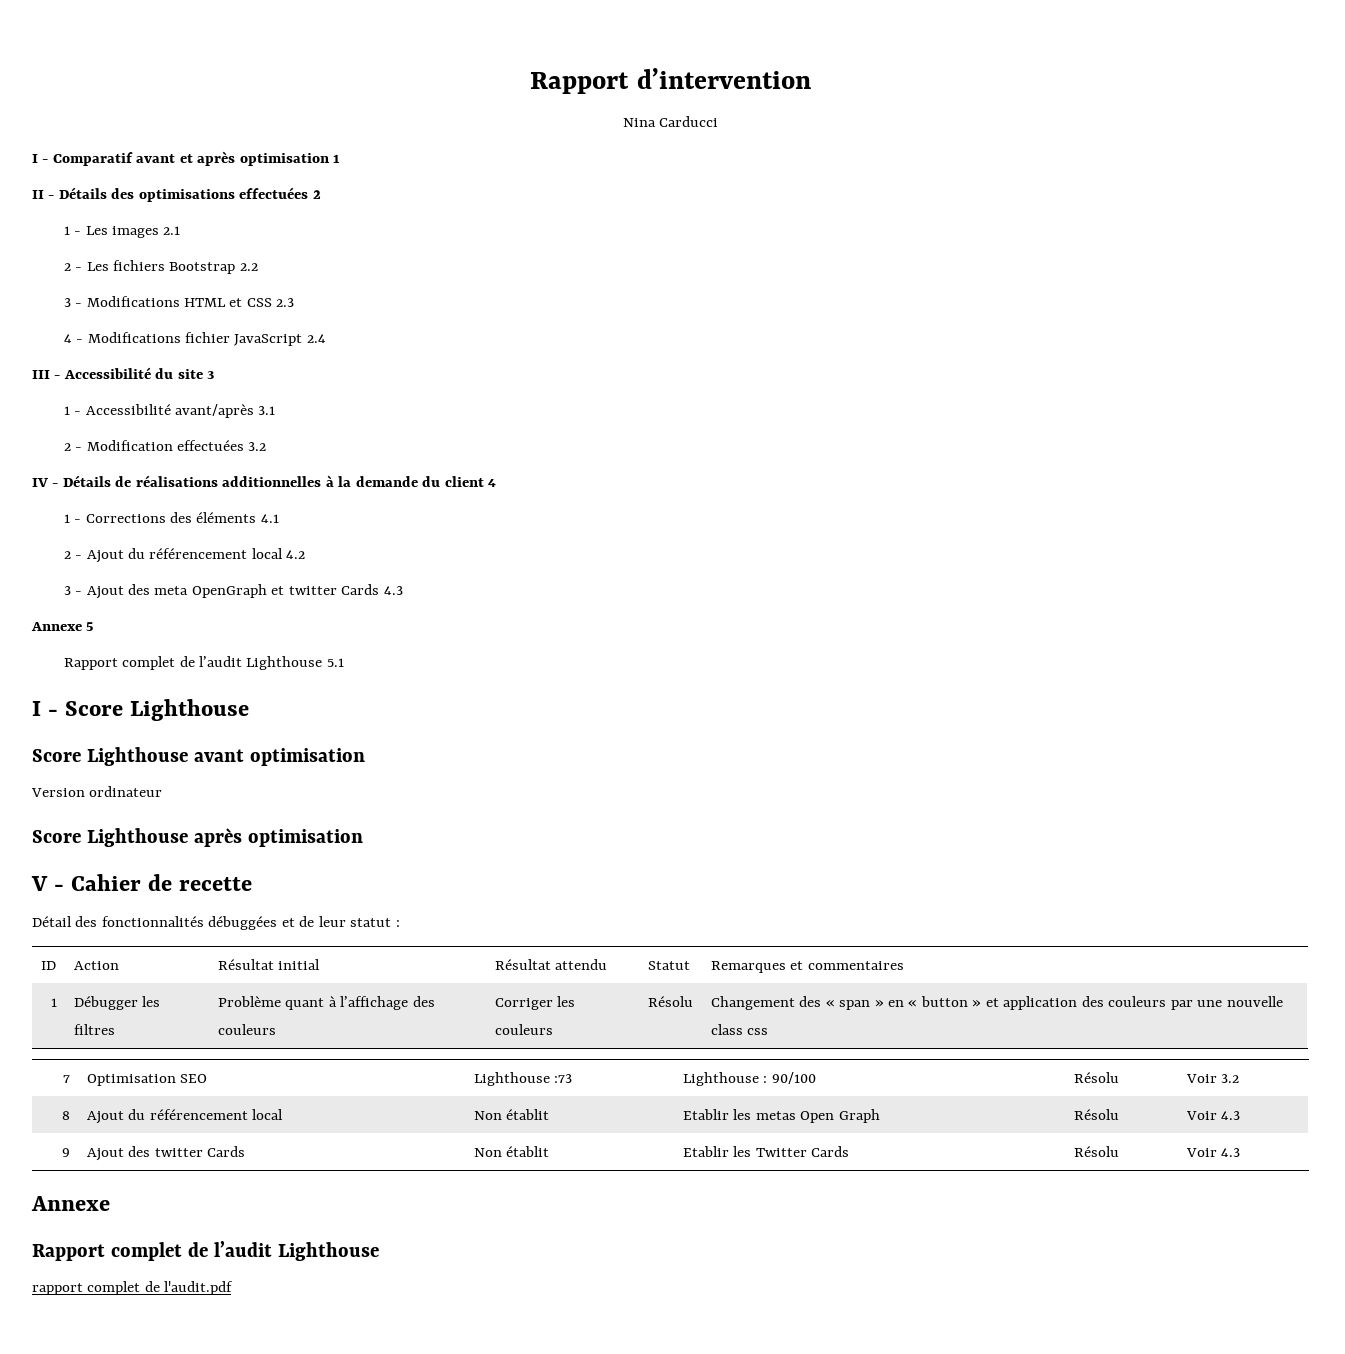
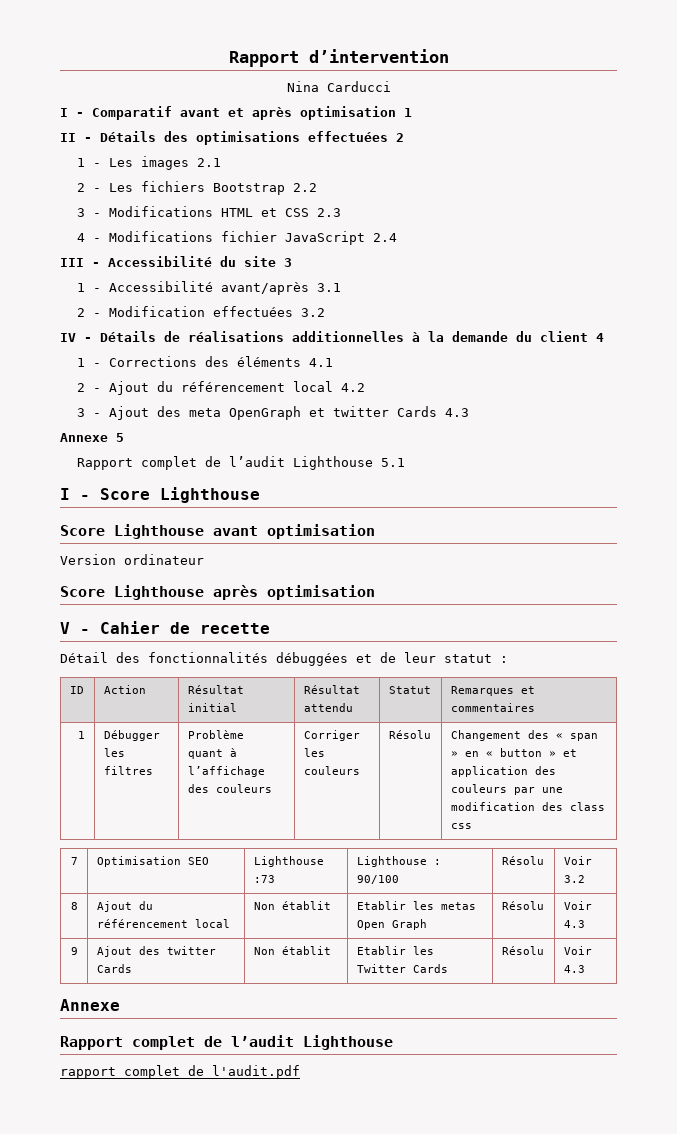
- 1 | Débugger les filtres | Problème quant à l’affichage des couleurs | Corriger les couleurs | Résolu | Changement des « span » en « button » et application des couleurs par une nouvelle class css
+ 1 | Débugger les filtres | Problème quant à l’affichage des couleurs | Corriger les couleurs | Résolu | Changement des « span » en « button » et application des couleurs par une modification des class css

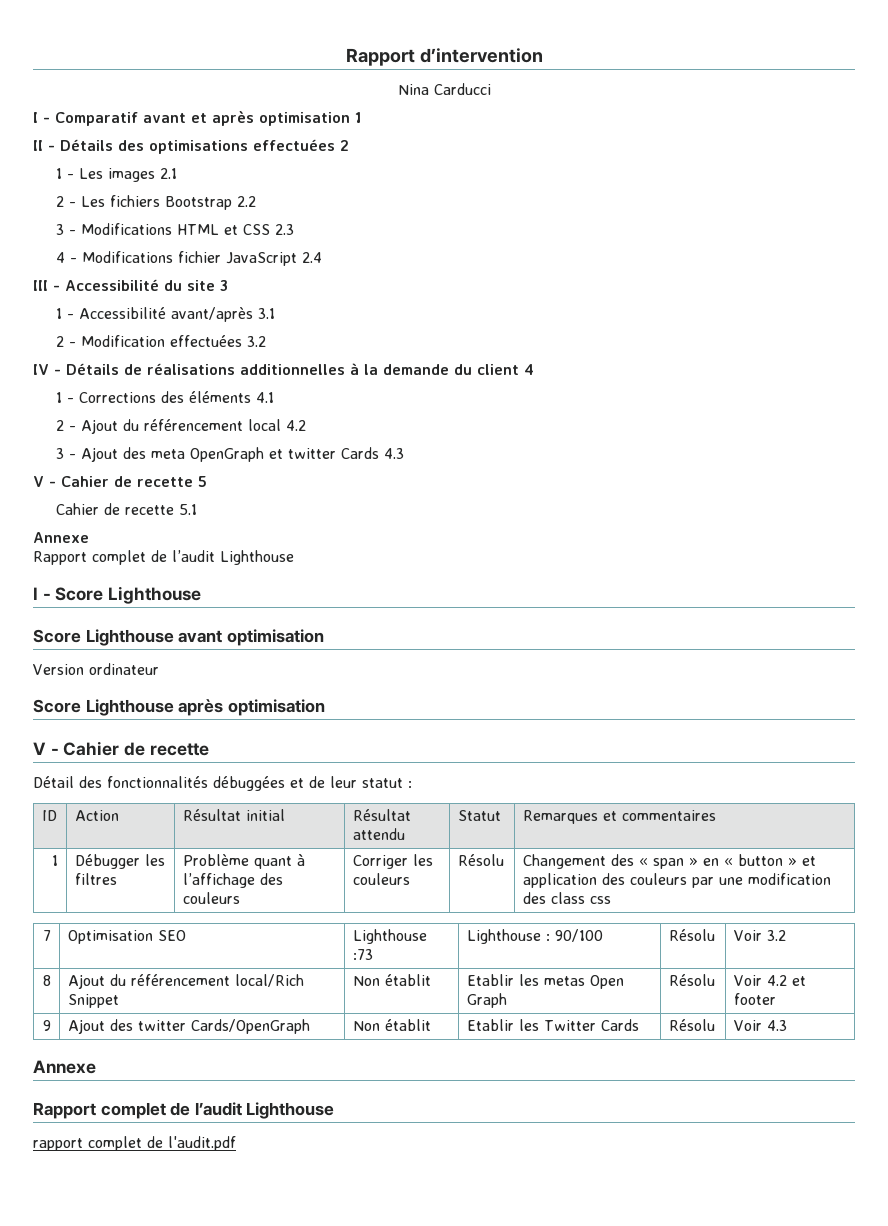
- Annexe 5
- Rapport complet de l’audit Lighthouse 5.1
+ V - Cahier de recette 5
+ Cahier de recette 5.1
+ Annexe
+ Rapport complet de l’audit Lighthouse
- 8 | Ajout du référencement local | Non établit | Etablir les metas Open Graph | Résolu | Voir 4.3
+ 8 | Ajout du référencement local/Rich Snippet | Non établit | Etablir les metas Open Graph | Résolu | Voir 4.2 et footer
- 9 | Ajout des twitter Cards | Non établit | Etablir les Twitter Cards | Résolu | Voir 4.3
+ 9 | Ajout des twitter Cards/OpenGraph | Non établit | Etablir les Twitter Cards | Résolu | Voir 4.3

